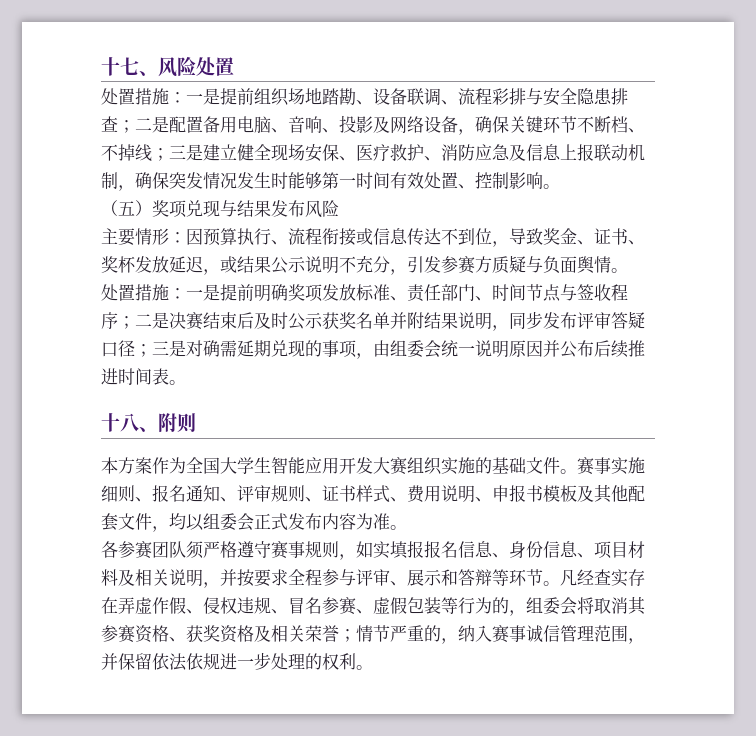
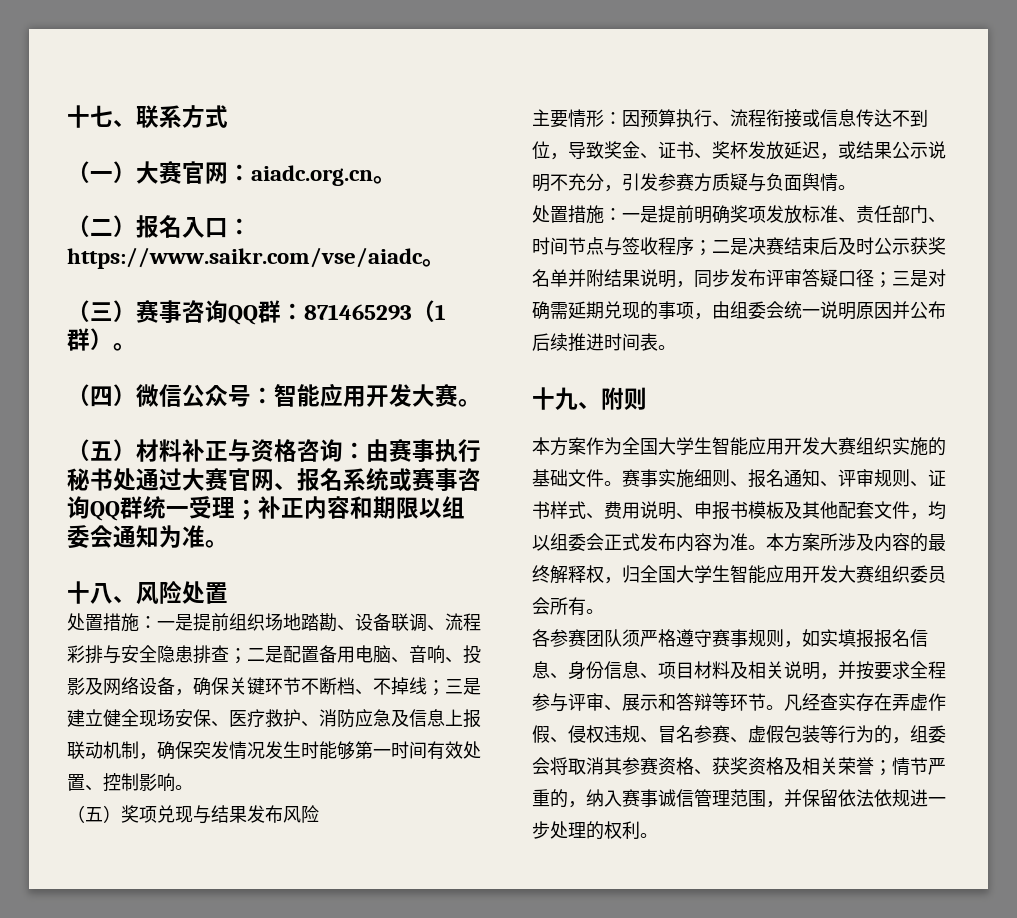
- 十七、风险处置
+ 十七、联系方式
+ （一）大赛官网：aiadc.org.cn。
+ （二）报名入口：https://www.saikr.com/vse/aiadc。
+ （三）赛事咨询QQ群：871465293（1群）。
+ （四）微信公众号：智能应用开发大赛。
+ （五）材料补正与资格咨询：由赛事执行秘书处通过大赛官网、报名系统或赛事咨询QQ群统一受理；补正内容和期限以组委会通知为准。
+ 十八、风险处置
- 十八、附则
+ 十九、附则
+ 本方案所涉及内容的最终解释权，归全国大学生智能应用开发大赛组织委员会所有。

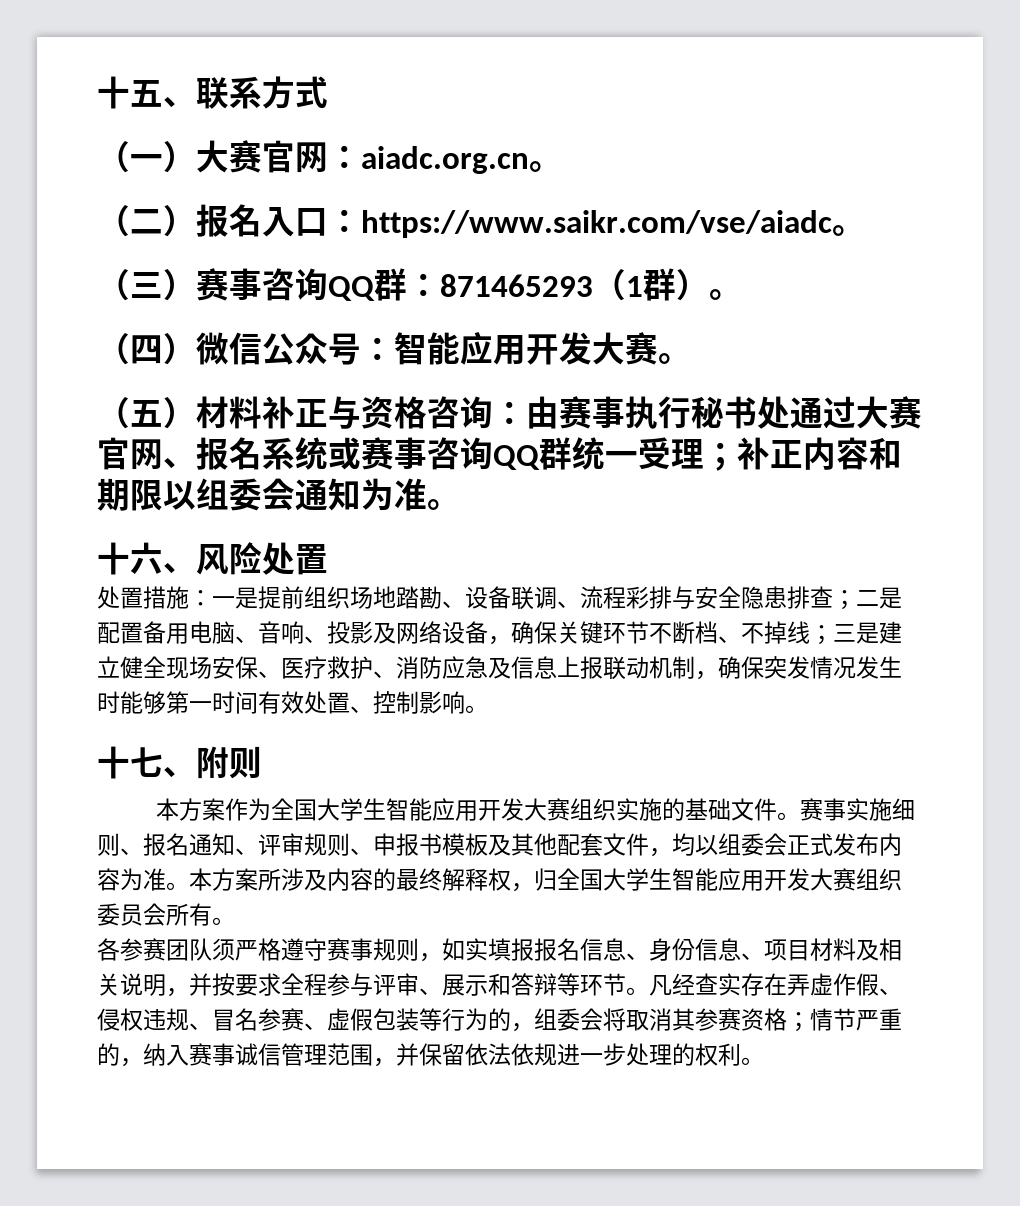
- 十七、联系方式
+ 十五、联系方式
- 十八、风险处置
+ 十六、风险处置
- （五）奖项兑现与结果发布风险
- 主要情形：因预算执行、流程衔接或信息传达不到位，导致奖金、证书、奖杯发放延迟，或结果公示说明不充分，引发参赛方质疑与负面舆情。
- 处置措施：一是提前明确奖项发放标准、责任部门、时间节点与签收程序；二是决赛结束后及时公示获奖名单并附结果说明，同步发布评审答疑口径；三是对确需延期兑现的事项，由组委会统一说明原因并公布后续推进时间表。
- 十九、附则
+ 十七、附则
- 赛事实施细则、报名通知、评审规则、证书样式、费用说明、申报书模板及其他配套文件，均以组委会正式发布内容为准。
+ 赛事实施细则、报名通知、评审规则、申报书模板及其他配套文件，均以组委会正式发布内容为准。
- 凡经查实存在弄虚作假、侵权违规、冒名参赛、虚假包装等行为的，组委会将取消其参赛资格、获奖资格及相关荣誉；情节严重的，纳入赛事诚信管理范围，并保留依法依规进一步处理的权利。
+ 凡经查实存在弄虚作假、侵权违规、冒名参赛、虚假包装等行为的，组委会将取消其参赛资格；情节严重的，纳入赛事诚信管理范围，并保留依法依规进一步处理的权利。

